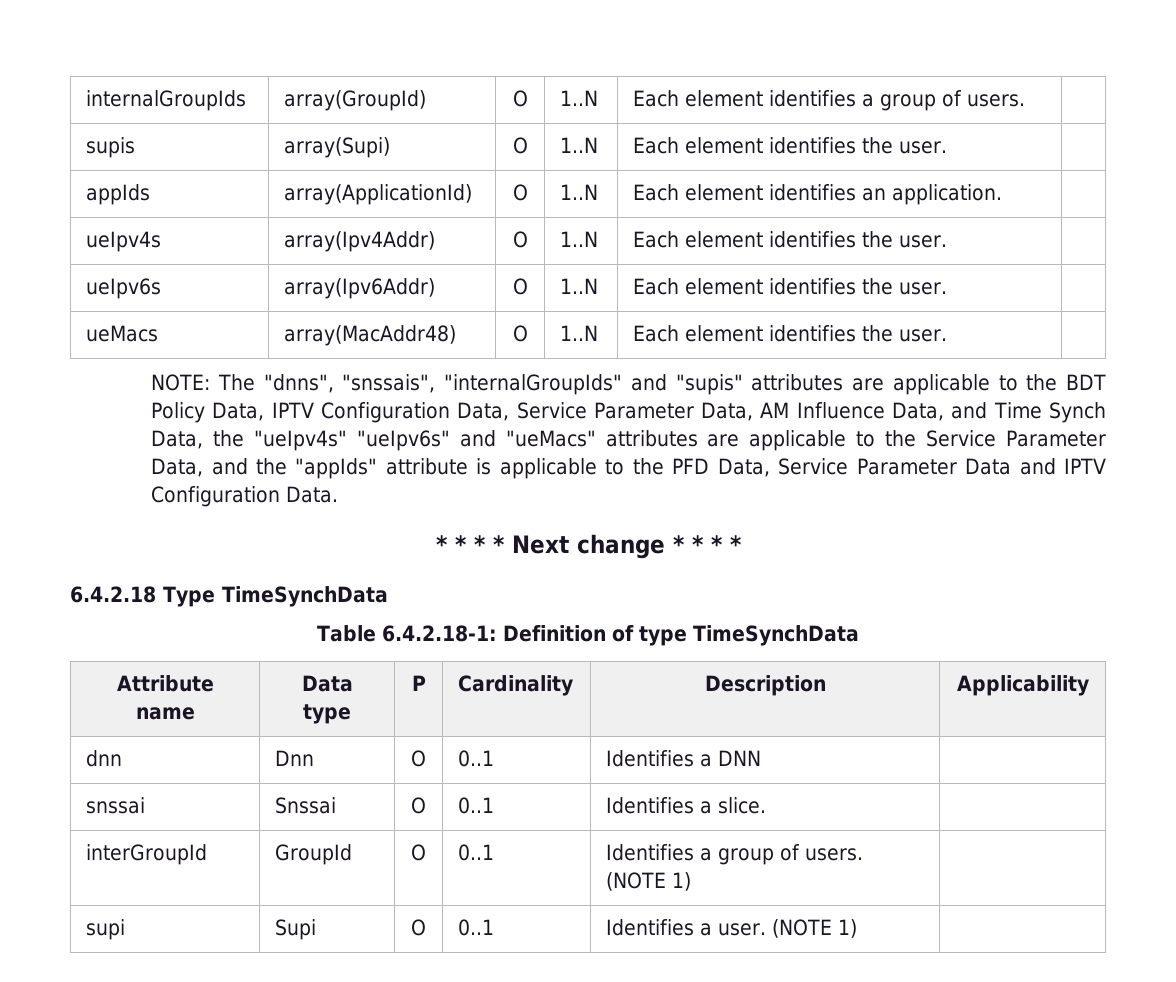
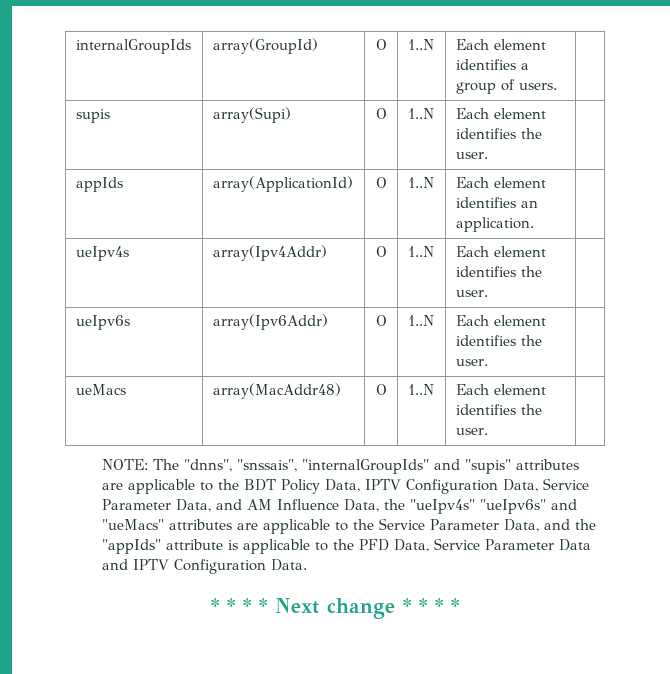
- NOTE: The "dnns", "snssais", "internalGroupIds" and "supis" attributes are applicable to the BDT Policy Data, IPTV Configuration Data, Service Parameter Data, AM Influence Data, and Time Synch Data, the "ueIpv4s" "ueIpv6s" and "ueMacs" attributes are applicable to the Service Parameter Data, and the "appIds" attribute is applicable to the PFD Data, Service Parameter Data and IPTV Configuration Data.
+ NOTE: The "dnns", "snssais", "internalGroupIds" and "supis" attributes are applicable to the BDT Policy Data, IPTV Configuration Data, Service Parameter Data, and AM Influence Data, the "ueIpv4s" "ueIpv6s" and "ueMacs" attributes are applicable to the Service Parameter Data, and the "appIds" attribute is applicable to the PFD Data, Service Parameter Data and IPTV Configuration Data.
- 6.4.2.18 Type TimeSynchData
- Table 6.4.2.18-1: Definition of type TimeSynchData
- Attribute name | Data type | P | Cardinality | Description | Applicability
- dnn | Dnn | O | 0..1 | Identifies a DNN |
- snssai | Snssai | O | 0..1 | Identifies a slice. |
- interGroupId | GroupId | O | 0..1 | Identifies a group of users. (NOTE 1) |
- supi | Supi | O | 0..1 | Identifies a user. (NOTE 1) |

